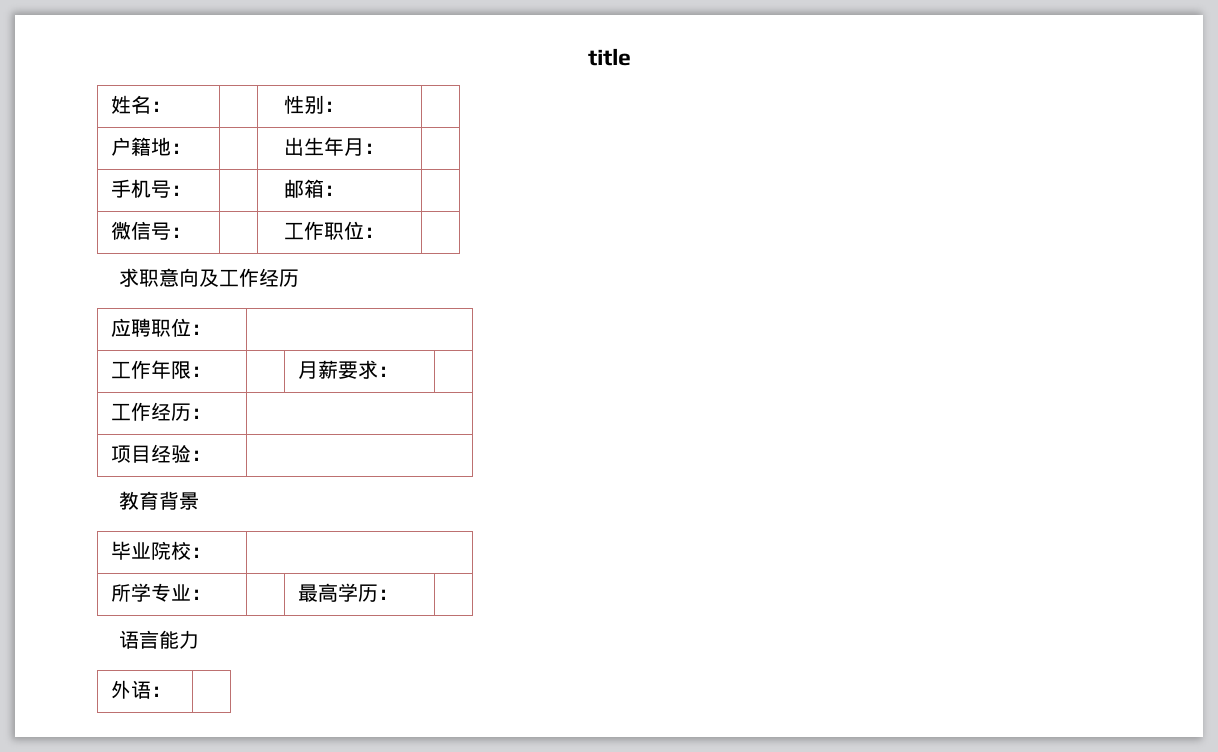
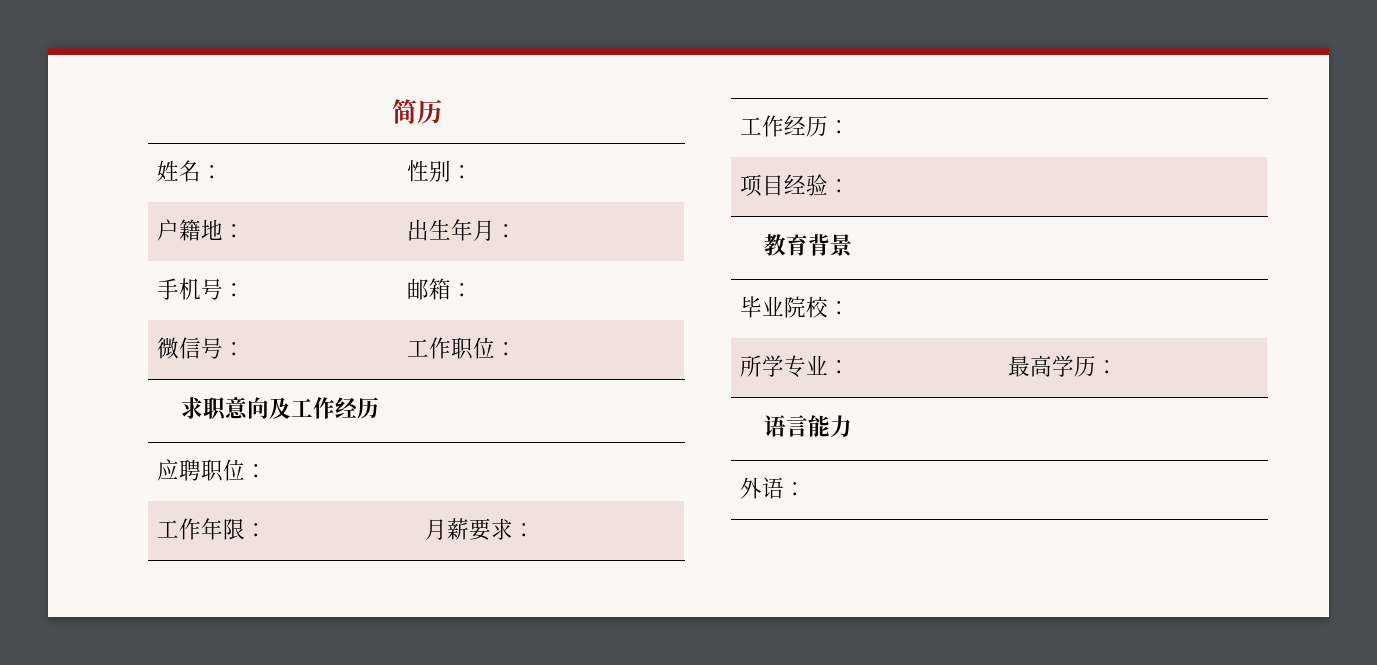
- title
+ 简历

